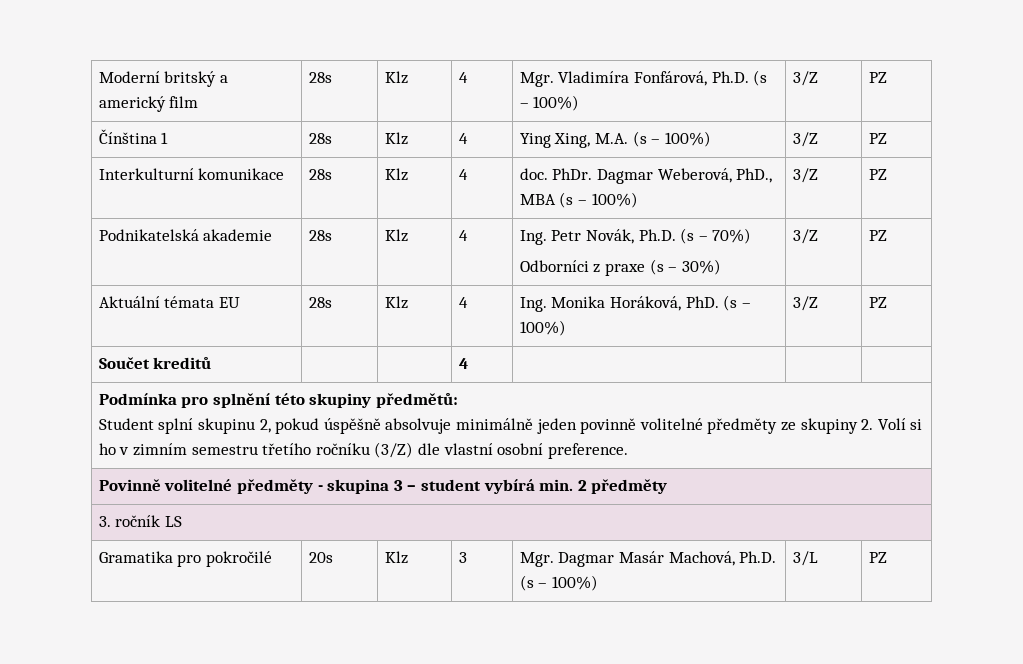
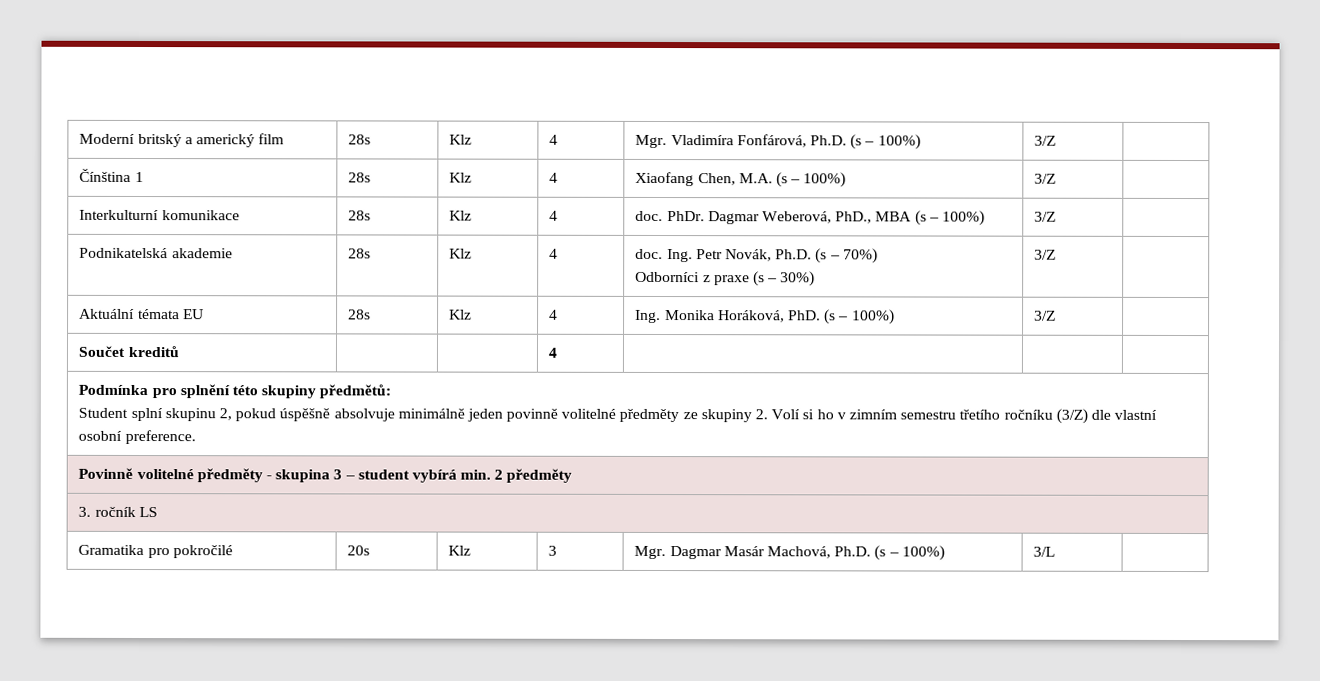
- Moderní britský a americký film | 28s | Klz | 4 | Mgr. Vladimíra Fonfárová, Ph.D. (s – 100%) | 3/Z | PZ
+ Moderní britský a americký film | 28s | Klz | 4 | Mgr. Vladimíra Fonfárová, Ph.D. (s – 100%) | 3/Z |
- Čínština 1 | 28s | Klz | 4 | Ying Xing, M.A. (s – 100%) | 3/Z | PZ
+ Čínština 1 | 28s | Klz | 4 | Xiaofang Chen, M.A. (s – 100%) | 3/Z |
- Interkulturní komunikace | 28s | Klz | 4 | doc. PhDr. Dagmar Weberová, PhD., MBA (s – 100%) | 3/Z | PZ
+ Interkulturní komunikace | 28s | Klz | 4 | doc. PhDr. Dagmar Weberová, PhD., MBA (s – 100%) | 3/Z |
- Podnikatelská akademie | 28s | Klz | 4 | Ing. Petr Novák, Ph.D. (s – 70%)
- Odborníci z praxe (s – 30%) | 3/Z | PZ
+ Podnikatelská akademie | 28s | Klz | 4 | doc. Ing. Petr Novák, Ph.D. (s – 70%)
+ Odborníci z praxe (s – 30%) | 3/Z |
- Aktuální témata EU | 28s | Klz | 4 | Ing. Monika Horáková, PhD. (s – 100%) | 3/Z | PZ
+ Aktuální témata EU | 28s | Klz | 4 | Ing. Monika Horáková, PhD. (s – 100%) | 3/Z |
- Gramatika pro pokročilé | 20s | Klz | 3 | Mgr. Dagmar Masár Machová, Ph.D. (s – 100%) | 3/L | PZ
+ Gramatika pro pokročilé | 20s | Klz | 3 | Mgr. Dagmar Masár Machová, Ph.D. (s – 100%) | 3/L |

